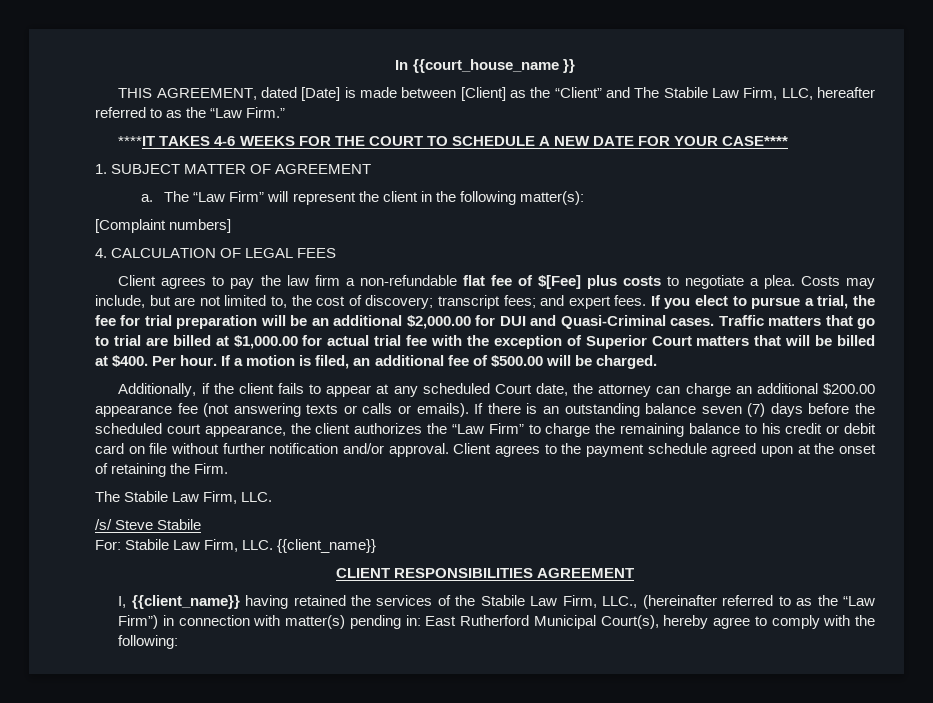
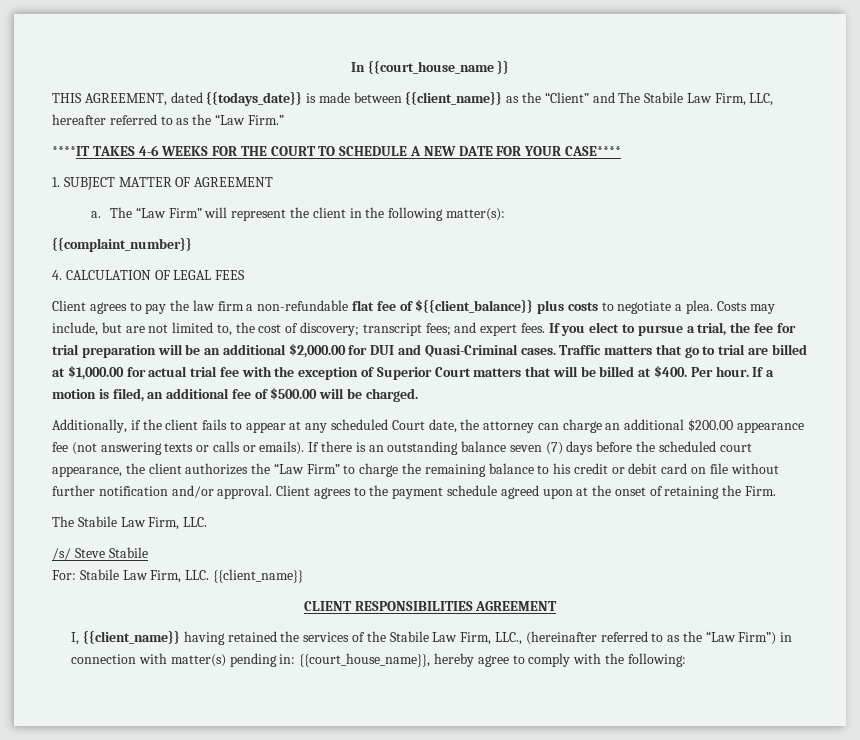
- THIS AGREEMENT, dated [Date] is made between [Client] as the “Client” and The Stabile Law Firm, LLC, hereafter referred to as the “Law Firm.”
+ THIS AGREEMENT, dated {{todays_date}} is made between {{client_name}} as the “Client” and The Stabile Law Firm, LLC, hereafter referred to as the “Law Firm.”
- [Complaint numbers]
+ {{complaint_number}}
- Client agrees to pay the law firm a non-refundable flat fee of $[Fee] plus costs to negotiate a plea.
+ Client agrees to pay the law firm a non-refundable flat fee of ${{client_balance}} plus costs to negotiate a plea.
- I, {{client_name}} having retained the services of the Stabile Law Firm, LLC., (hereinafter referred to as the “Law Firm”) in connection with matter(s) pending in: East Rutherford Municipal Court(s), hereby agree to comply with the following:
+ I, {{client_name}} having retained the services of the Stabile Law Firm, LLC., (hereinafter referred to as the “Law Firm”) in connection with matter(s) pending in: {{court_house_name}}, hereby agree to comply with the following:

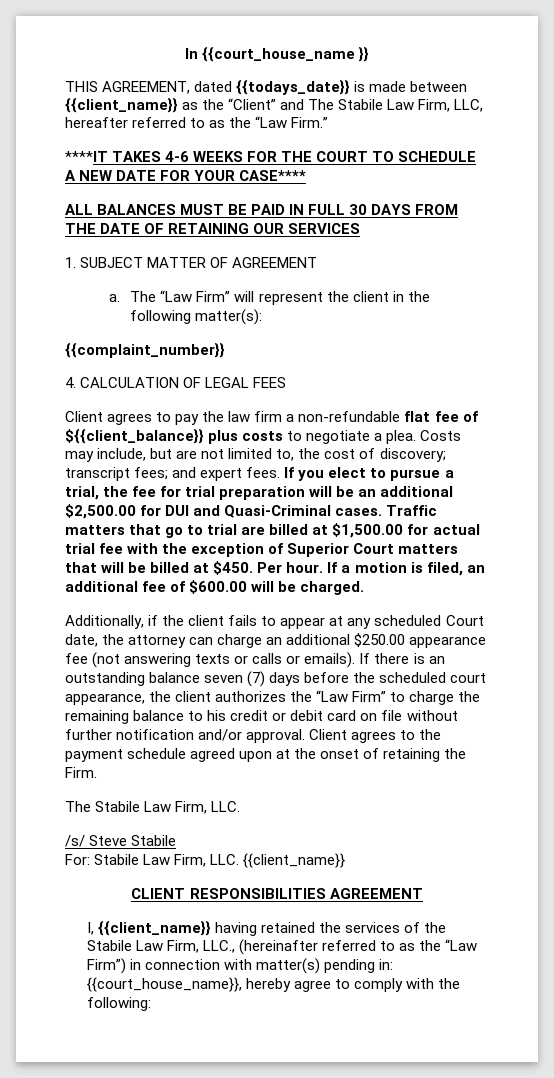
+ ALL BALANCES MUST BE PAID IN FULL 30 DAYS FROM THE DATE OF RETAINING OUR SERVICES
- If you elect to pursue a trial, the fee for trial preparation will be an additional $2,000.00 for DUI and Quasi-Criminal cases.
+ If you elect to pursue a trial, the fee for trial preparation will be an additional $2,500.00 for DUI and Quasi-Criminal cases.
- Traffic matters that go to trial are billed at $1,000.00 for actual trial fee with the exception of Superior Court matters that will be billed at $400.
+ Traffic matters that go to trial are billed at $1,500.00 for actual trial fee with the exception of Superior Court matters that will be billed at $450.
- If a motion is filed, an additional fee of $500.00 will be charged.
+ If a motion is filed, an additional fee of $600.00 will be charged.
- Additionally, if the client fails to appear at any scheduled Court date, the attorney can charge an additional $200.00 appearance fee (not answering texts or calls or emails).
+ Additionally, if the client fails to appear at any scheduled Court date, the attorney can charge an additional $250.00 appearance fee (not answering texts or calls or emails).

